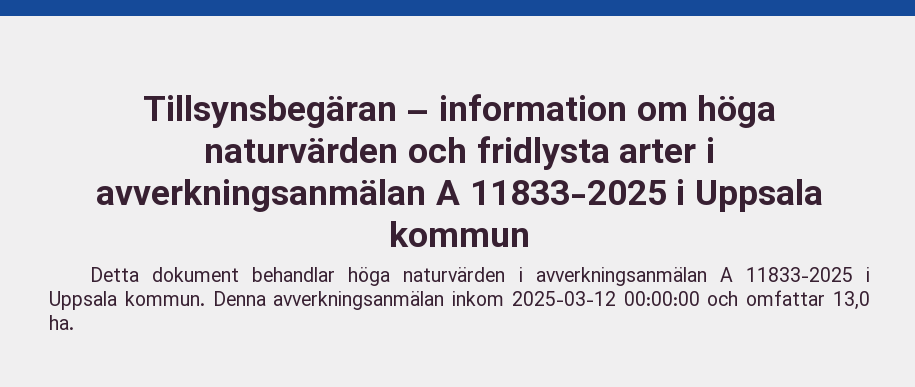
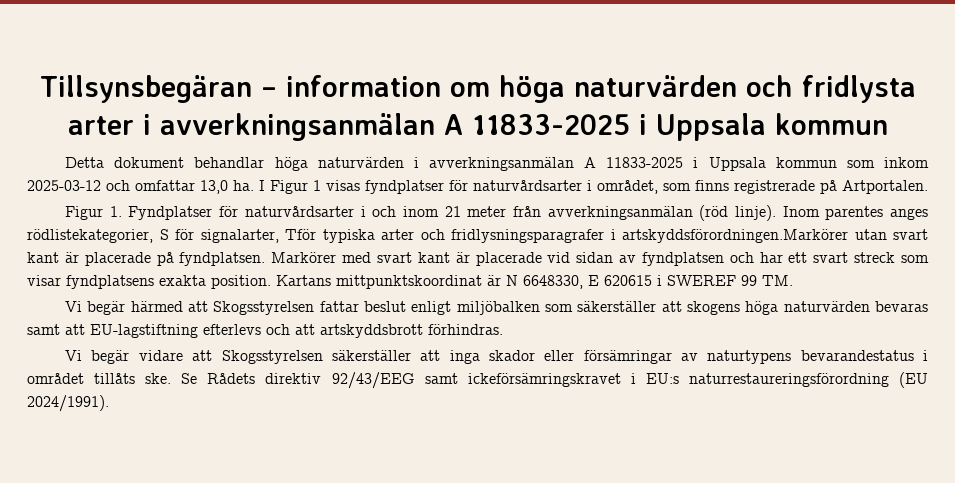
- Detta dokument behandlar höga naturvärden i avverkningsanmälan A 11833-2025 i Uppsala kommun. Denna avverkningsanmälan inkom 2025-03-12 00:00:00 och omfattar 13,0 ha.
+ Detta dokument behandlar höga naturvärden i avverkningsanmälan A 11833-2025 i Uppsala kommun som inkom 2025-03-12 och omfattar 13,0 ha.
+ I Figur 1 visas fyndplatser för naturvårdsarter i området, som finns registrerade på Artportalen.
+ Figur 1. Fyndplatser för naturvårdsarter i och inom 21 meter från avverkningsanmälan (röd linje). Inom parentes anges rödlistekategorier, S för signalarter, Tför typiska arter och fridlysningsparagrafer i artskyddsförordningen.Markörer utan svart kant är placerade på fyndplatsen. Markörer med svart kant är placerade vid sidan av fyndplatsen och har ett svart streck som visar fyndplatsens exakta position. Kartans mittpunktskoordinat är N 6648330, E 620615 i SWEREF 99 TM.
+ Vi begär härmed att Skogsstyrelsen fattar beslut enligt miljöbalken som säkerställer att skogens höga naturvärden bevaras samt att EU-lagstiftning efterlevs och att artskyddsbrott förhindras.
+ Vi begär vidare att Skogsstyrelsen säkerställer att inga skador eller försämringar av naturtypens bevarandestatus i området tillåts ske. Se Rådets direktiv 92/43/EEG samt ickeförsämringskravet i EU:s naturrestaureringsförordning (EU 2024/1991).

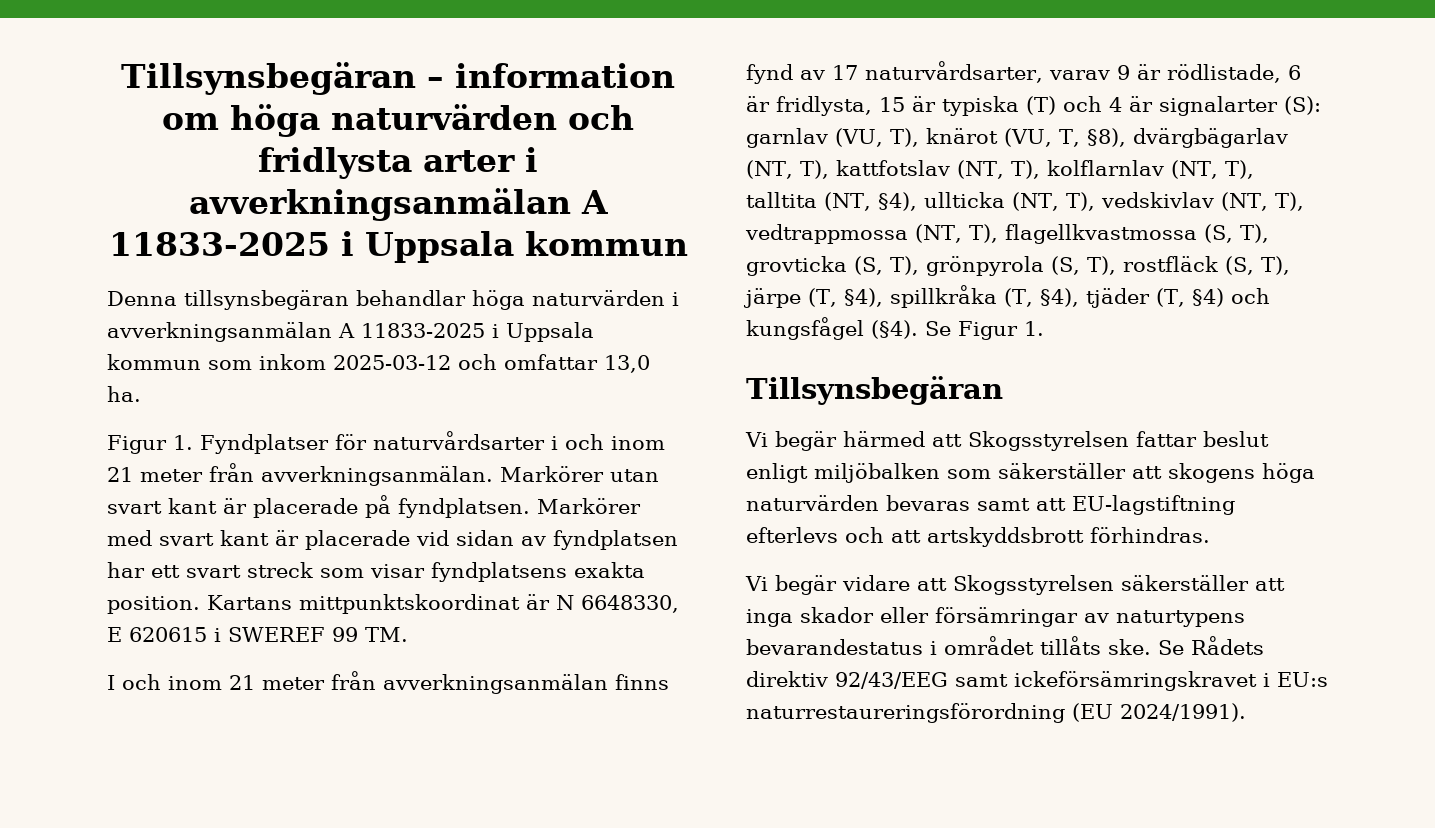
- Detta dokument behandlar höga naturvärden i avverkningsanmälan A 11833-2025 i Uppsala kommun som inkom 2025-03-12 och omfattar 13,0 ha. I Figur 1 visas fyndplatser för naturvårdsarter i området, som finns registrerade på Artportalen.
+ Denna tillsynsbegäran behandlar höga naturvärden i avverkningsanmälan A 11833-2025 i Uppsala kommun som inkom 2025-03-12 och omfattar 13,0 ha.
- Figur 1. Fyndplatser för naturvårdsarter i och inom 21 meter från avverkningsanmälan (röd linje). Inom parentes anges rödlistekategorier, S för signalarter, Tför typiska arter och fridlysningsparagrafer i artskyddsförordningen.Markörer utan svart kant är placerade på fyndplatsen.
+ Figur 1. Fyndplatser för naturvårdsarter i och inom 21 meter från avverkningsanmälan. Markörer utan svart kant är placerade på fyndplatsen.
- Markörer med svart kant är placerade vid sidan av fyndplatsen och har ett svart streck som visar fyndplatsens exakta position.
+ Markörer med svart kant är placerade vid sidan av fyndplatsen har ett svart streck som visar fyndplatsens exakta position.
+ I och inom 21 meter från avverkningsanmälan finns fynd av 17 naturvårdsarter, varav 9 är rödlistade, 6 är fridlysta, 15 är typiska (T) och 4 är signalarter (S): garnlav (VU, T), knärot (VU, T, §8), dvärgbägarlav (NT, T), kattfotslav (NT, T), kolflarnlav (NT, T), talltita (NT, §4), ullticka (NT, T), vedskivlav (NT, T), vedtrappmossa (NT, T), flagellkvastmossa (S, T), grovticka (S, T), grönpyrola (S, T), rostfläck (S, T), järpe (T, §4), spillkråka (T, §4), tjäder (T, §4) och kungsfågel (§4). Se Figur 1.
+ Tillsynsbegäran

